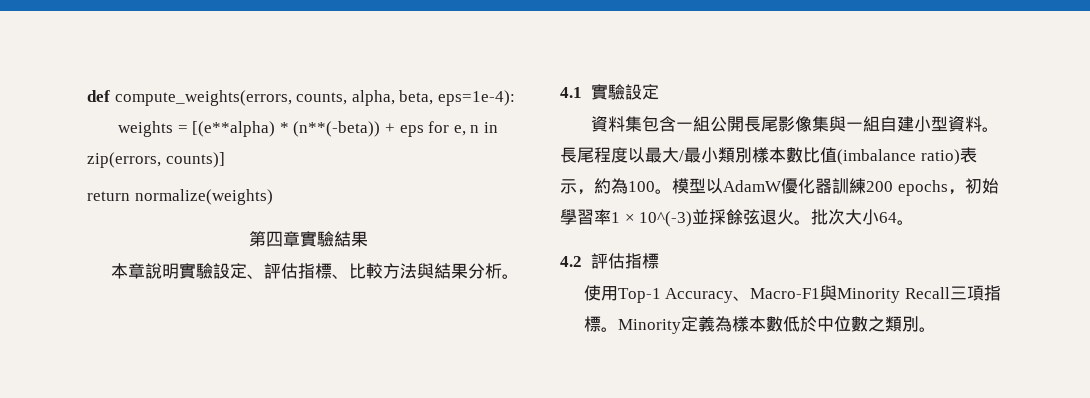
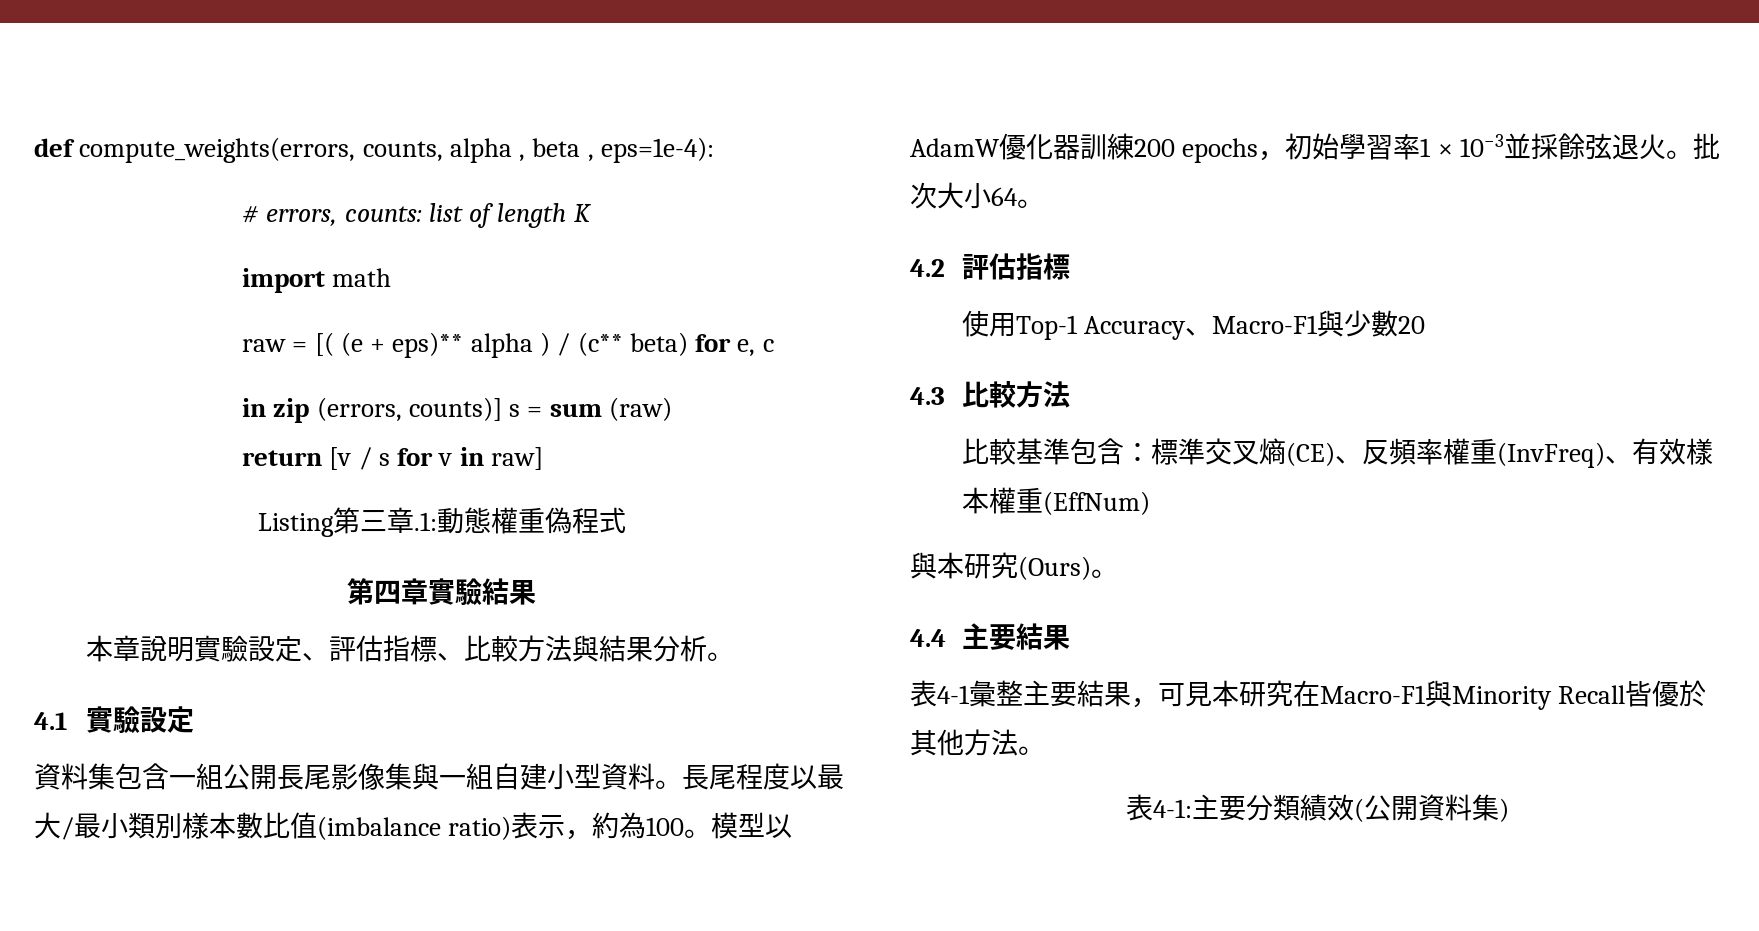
- def compute_weights(errors, counts, alpha, beta, eps=1e-4):
- weights = [(e**alpha) * (n**(-beta)) + eps for e, n in zip(errors, counts)]
- return normalize(weights)
+ def compute_weights(errors, counts, alpha , beta , eps=1e-4):
+ # errors, counts: list of length K
+ import math
+ raw = [( (e + eps)** alpha ) / (c** beta) for e, c
+ in zip (errors, counts)] s = sum (raw)
+ return [v / s for v in raw]
+ Listing第三章.1:動態權重偽程式
- 模型以AdamW優化器訓練200 epochs，初始學習率1 × 10^(-3)並採餘弦退火。
+ 模型以AdamW優化器訓練200 epochs，初始學習率1 × 10−3並採餘弦退火。
- 使用Top-1 Accuracy、Macro-F1與Minority Recall三項指標。Minority定義為樣本數低於中位數之類別。
+ 使用Top-1 Accuracy、Macro-F1與少數20
+ 4.3比較方法
+ 比較基準包含：標準交叉熵(CE)、反頻率權重(InvFreq)、有效樣本權重(EffNum)
+ 與本研究(Ours)。
+ 4.4主要結果
+ 表4-1彙整主要結果，可見本研究在Macro-F1與Minority Recall皆優於其他方法。
+ 表4-1:主要分類績效(公開資料集)

